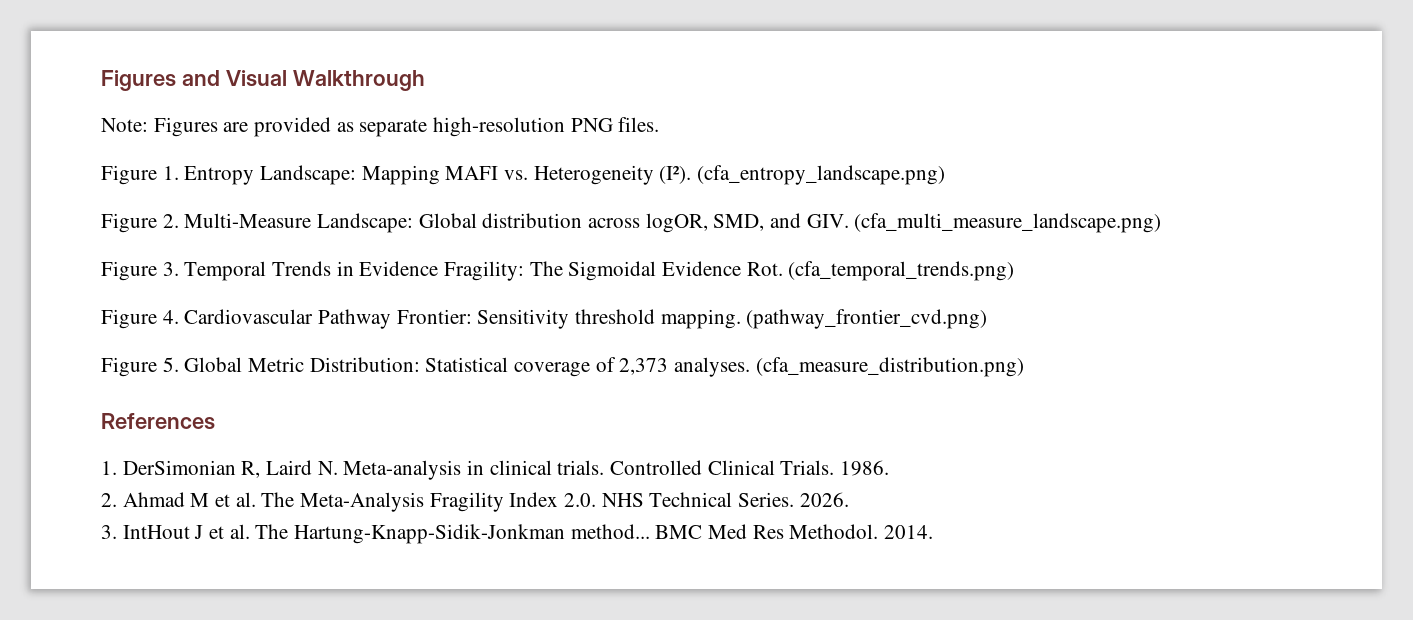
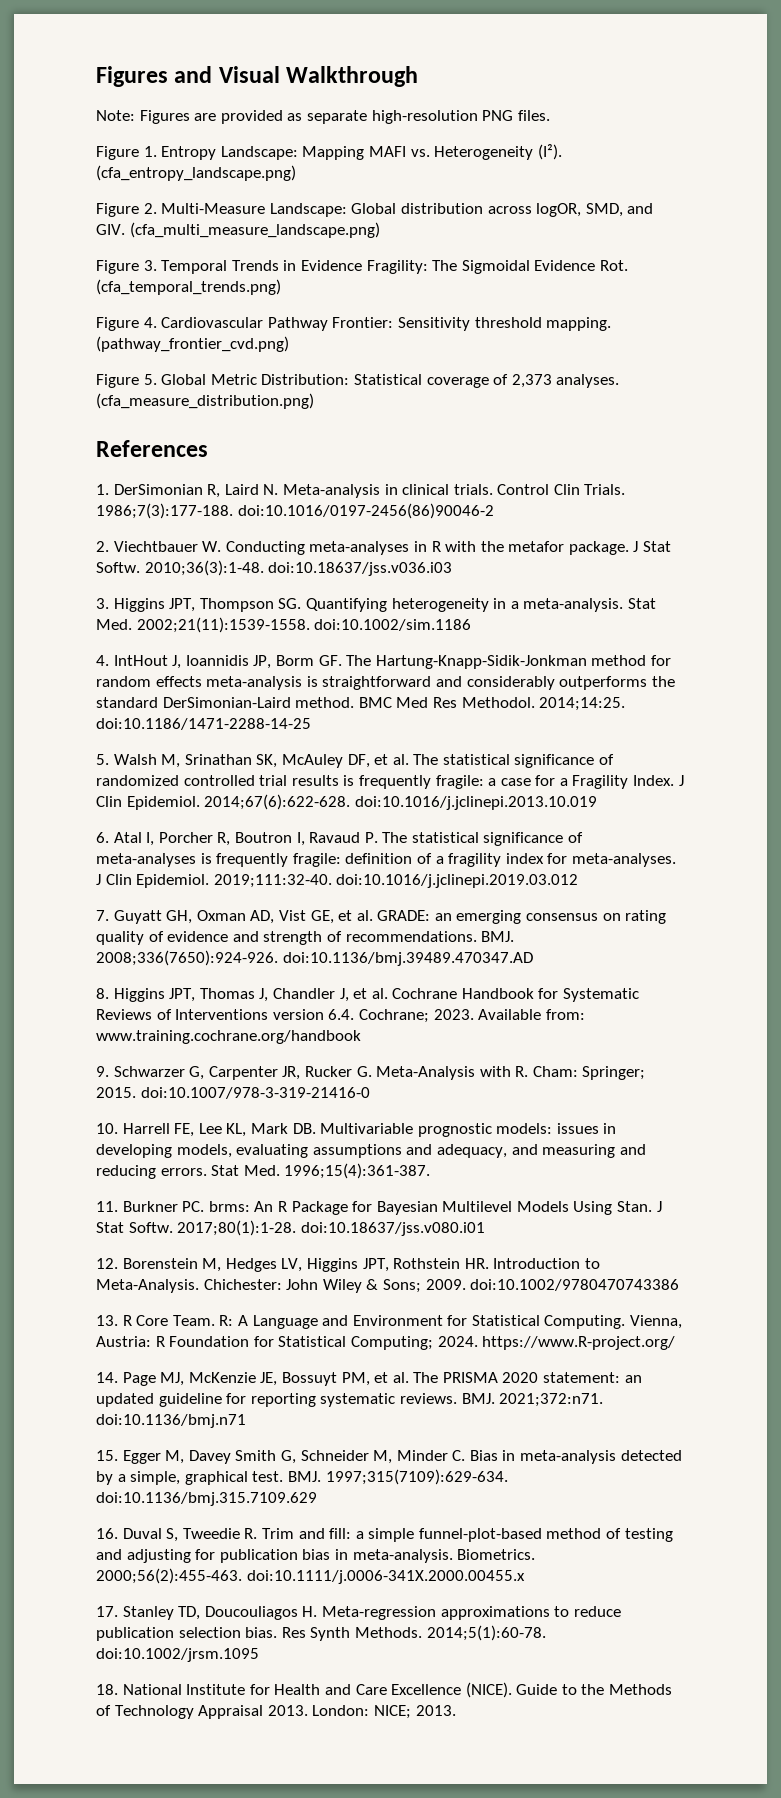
- Controlled Clinical Trials. 1986.
- 2. Ahmad M et al. The Meta-Analysis Fragility Index 2.0. NHS Technical Series. 2026.
- 3. IntHout J et al. The Hartung-Knapp-Sidik-Jonkman method... BMC Med Res Methodol. 2014.
+ Control Clin Trials. 1986;7(3):177-188. doi:10.1016/0197-2456(86)90046-2
+ 2. Viechtbauer W. Conducting meta-analyses in R with the metafor package. J Stat Softw. 2010;36(3):1-48. doi:10.18637/jss.v036.i03
+ 3. Higgins JPT, Thompson SG. Quantifying heterogeneity in a meta-analysis. Stat Med. 2002;21(11):1539-1558. doi:10.1002/sim.1186
+ 4. IntHout J, Ioannidis JP, Borm GF. The Hartung-Knapp-Sidik-Jonkman method for random effects meta-analysis is straightforward and considerably outperforms the standard DerSimonian-Laird method. BMC Med Res Methodol. 2014;14:25. doi:10.1186/1471-2288-14-25
+ 5. Walsh M, Srinathan SK, McAuley DF, et al. The statistical significance of randomized controlled trial results is frequently fragile: a case for a Fragility Index. J Clin Epidemiol. 2014;67(6):622-628. doi:10.1016/j.jclinepi.2013.10.019
+ 6. Atal I, Porcher R, Boutron I, Ravaud P. The statistical significance of meta-analyses is frequently fragile: definition of a fragility index for meta-analyses. J Clin Epidemiol. 2019;111:32-40. doi:10.1016/j.jclinepi.2019.03.012
+ 7. Guyatt GH, Oxman AD, Vist GE, et al. GRADE: an emerging consensus on rating quality of evidence and strength of recommendations. BMJ. 2008;336(7650):924-926. doi:10.1136/bmj.39489.470347.AD
+ 8. Higgins JPT, Thomas J, Chandler J, et al. Cochrane Handbook for Systematic Reviews of Interventions version 6.4. Cochrane; 2023. Available from: www.training.cochrane.org/handbook
+ 9. Schwarzer G, Carpenter JR, Rucker G. Meta-Analysis with R. Cham: Springer; 2015. doi:10.1007/978-3-319-21416-0
+ 10. Harrell FE, Lee KL, Mark DB. Multivariable prognostic models: issues in developing models, evaluating assumptions and adequacy, and measuring and reducing errors. Stat Med. 1996;15(4):361-387.
+ 11. Burkner PC. brms: An R Package for Bayesian Multilevel Models Using Stan. J Stat Softw. 2017;80(1):1-28. doi:10.18637/jss.v080.i01
+ 12. Borenstein M, Hedges LV, Higgins JPT, Rothstein HR. Introduction to Meta-Analysis. Chichester: John Wiley & Sons; 2009. doi:10.1002/9780470743386
+ 13. R Core Team. R: A Language and Environment for Statistical Computing. Vienna, Austria: R Foundation for Statistical Computing; 2024. https://www.R-project.org/
+ 14. Page MJ, McKenzie JE, Bossuyt PM, et al. The PRISMA 2020 statement: an updated guideline for reporting systematic reviews. BMJ. 2021;372:n71. doi:10.1136/bmj.n71
+ 15. Egger M, Davey Smith G, Schneider M, Minder C. Bias in meta-analysis detected by a simple, graphical test. BMJ. 1997;315(7109):629-634. doi:10.1136/bmj.315.7109.629
+ 16. Duval S, Tweedie R. Trim and fill: a simple funnel-plot-based method of testing and adjusting for publication bias in meta-analysis. Biometrics. 2000;56(2):455-463. doi:10.1111/j.0006-341X.2000.00455.x
+ 17. Stanley TD, Doucouliagos H. Meta-regression approximations to reduce publication selection bias. Res Synth Methods. 2014;5(1):60-78. doi:10.1002/jrsm.1095
+ 18. National Institute for Health and Care Excellence (NICE). Guide to the Methods of Technology Appraisal 2013. London: NICE; 2013.

